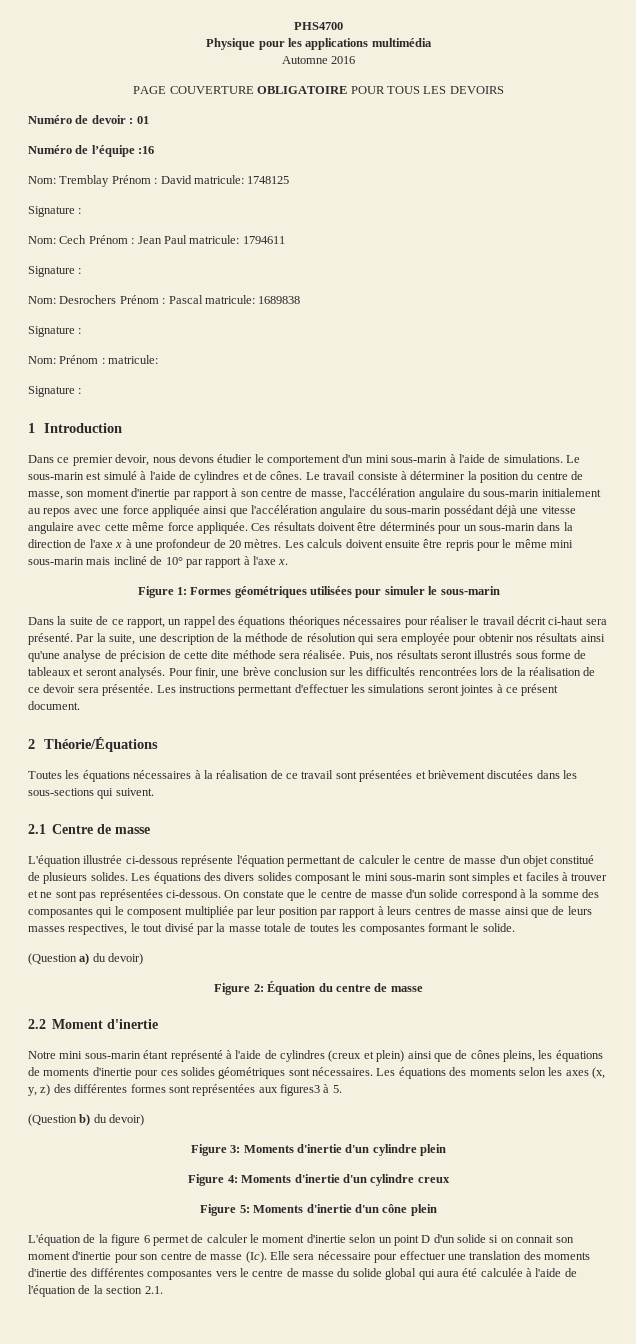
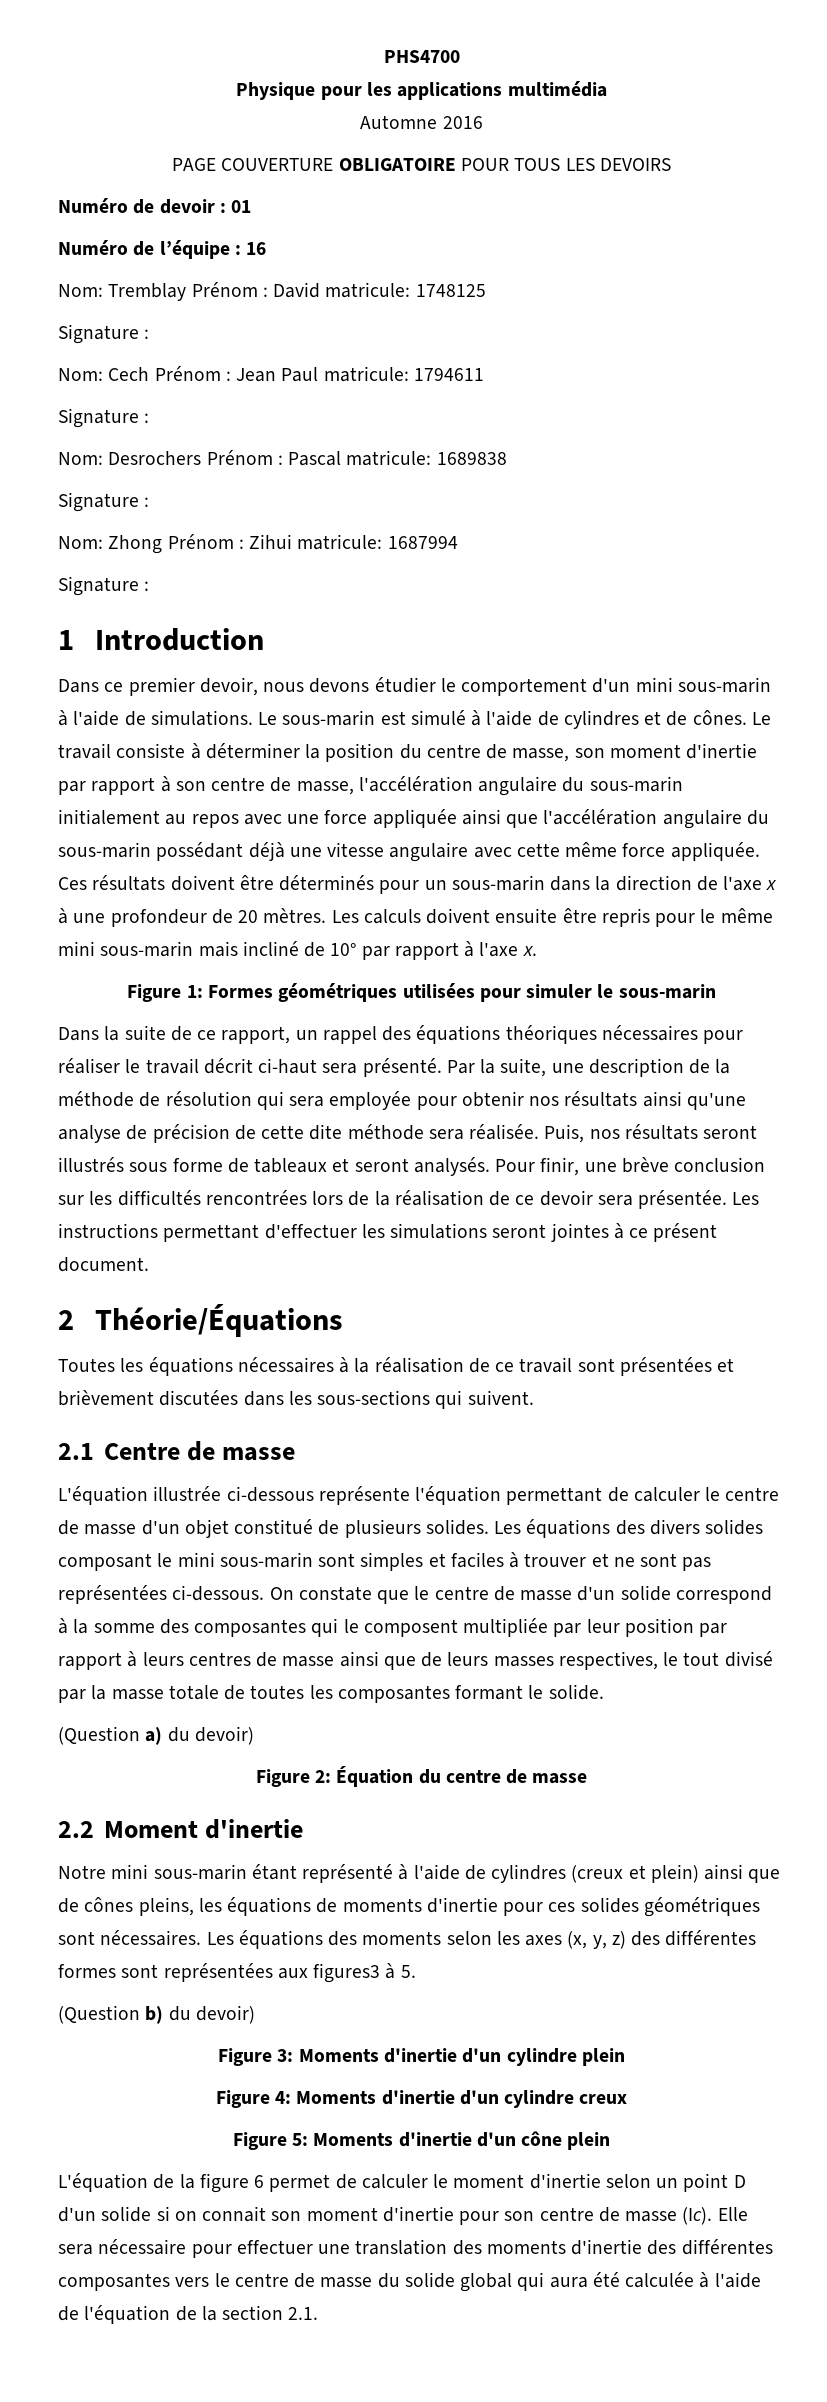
- Numéro de l’équipe :16
+ Numéro de l’équipe : 16
- Nom: Prénom : matricule:
+ Nom: Zhong Prénom : Zihui matricule: 1687994

